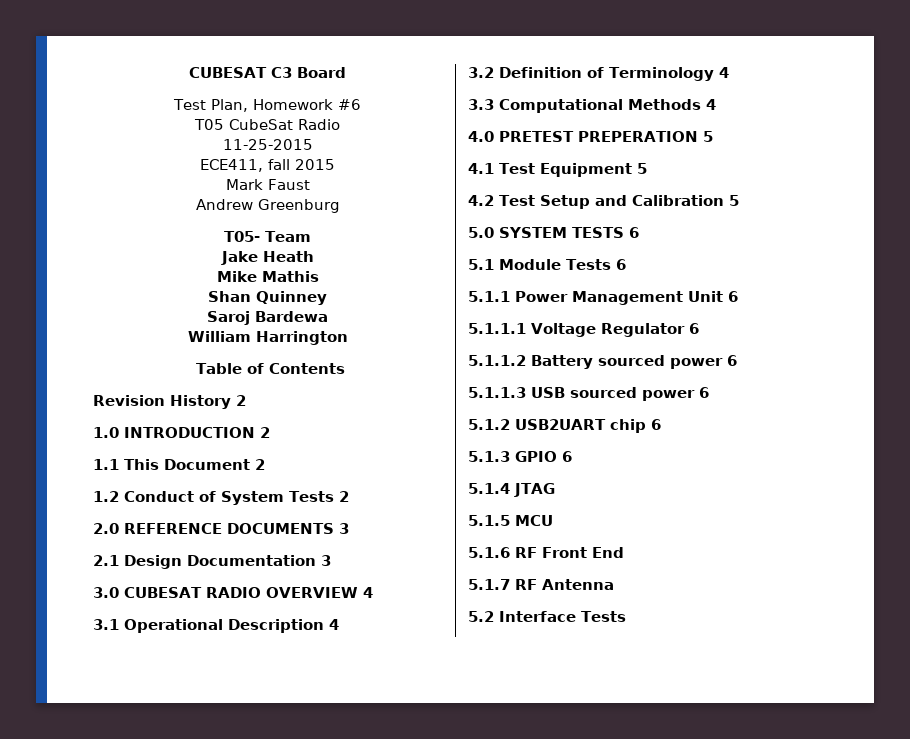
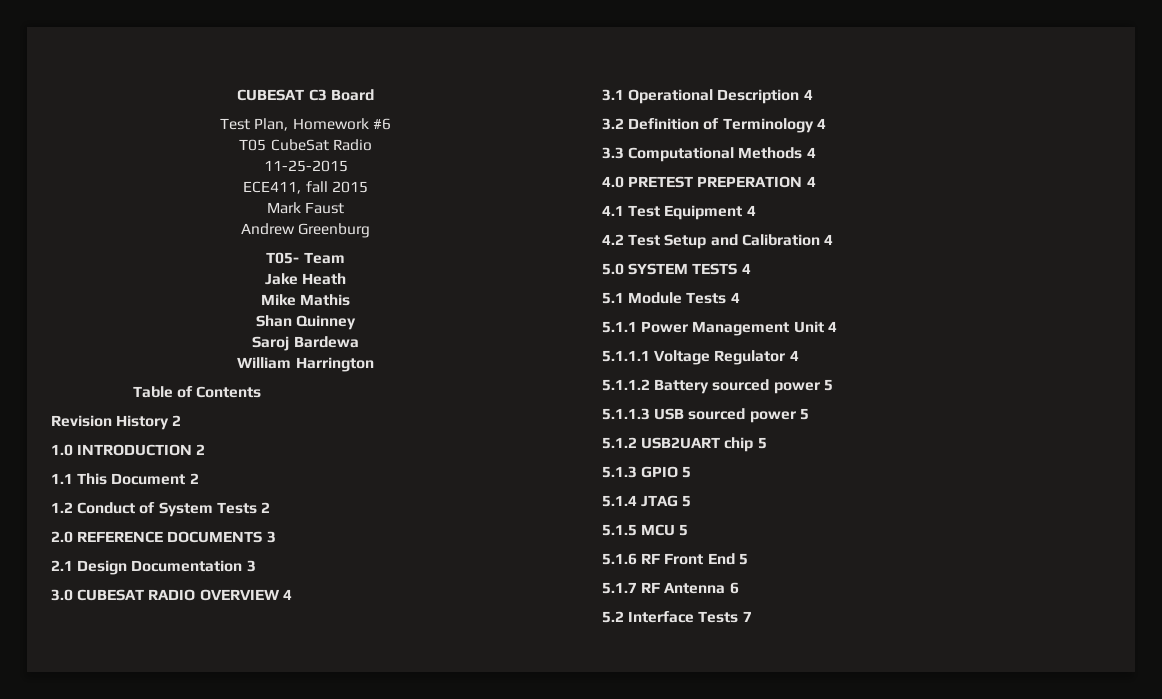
- 4.0 PRETEST PREPERATION 5
+ 4.0 PRETEST PREPERATION 4
- 4.1 Test Equipment 5
+ 4.1 Test Equipment 4
- 4.2 Test Setup and Calibration 5
+ 4.2 Test Setup and Calibration 4
- 5.0 SYSTEM TESTS 6
+ 5.0 SYSTEM TESTS 4
- 5.1 Module Tests 6
+ 5.1 Module Tests 4
- 5.1.1 Power Management Unit 6
+ 5.1.1 Power Management Unit 4
- 5.1.1.1 Voltage Regulator 6
+ 5.1.1.1 Voltage Regulator 4
- 5.1.1.2 Battery sourced power 6
+ 5.1.1.2 Battery sourced power 5
- 5.1.1.3 USB sourced power 6
+ 5.1.1.3 USB sourced power 5
- 5.1.2 USB2UART chip 6
+ 5.1.2 USB2UART chip 5
- 5.1.3 GPIO 6
+ 5.1.3 GPIO 5
- 5.1.4 JTAG
+ 5.1.4 JTAG 5
- 5.1.5 MCU
+ 5.1.5 MCU 5
- 5.1.6 RF Front End
+ 5.1.6 RF Front End 5
- 5.1.7 RF Antenna
+ 5.1.7 RF Antenna 6
- 5.2 Interface Tests
+ 5.2 Interface Tests 7

